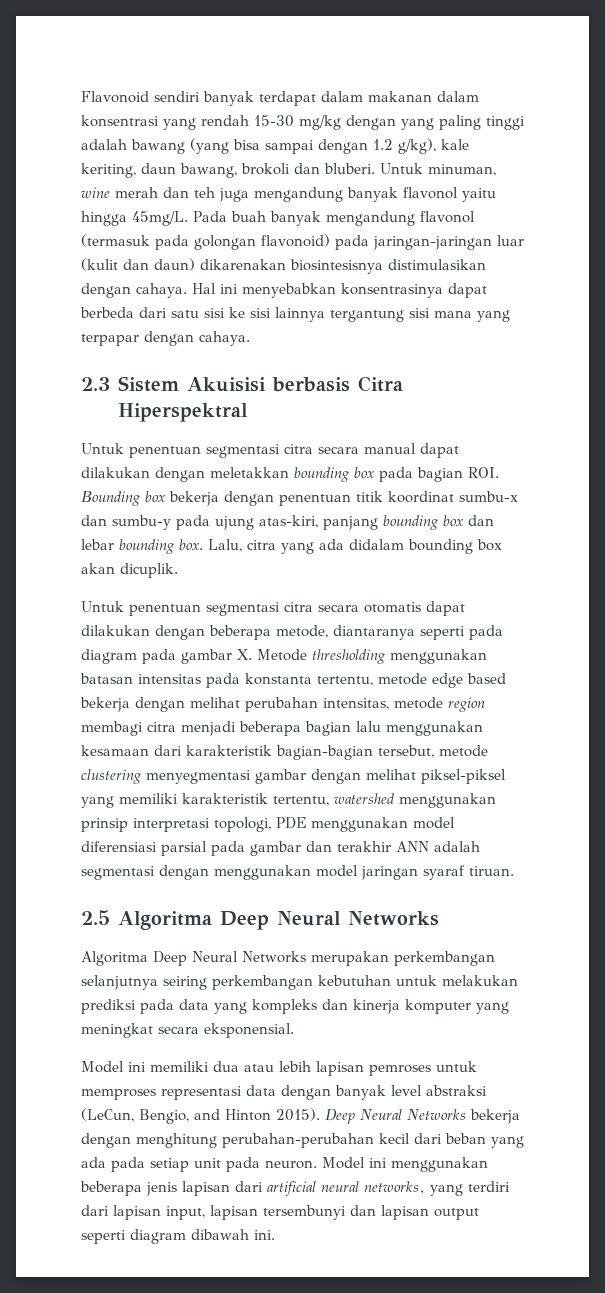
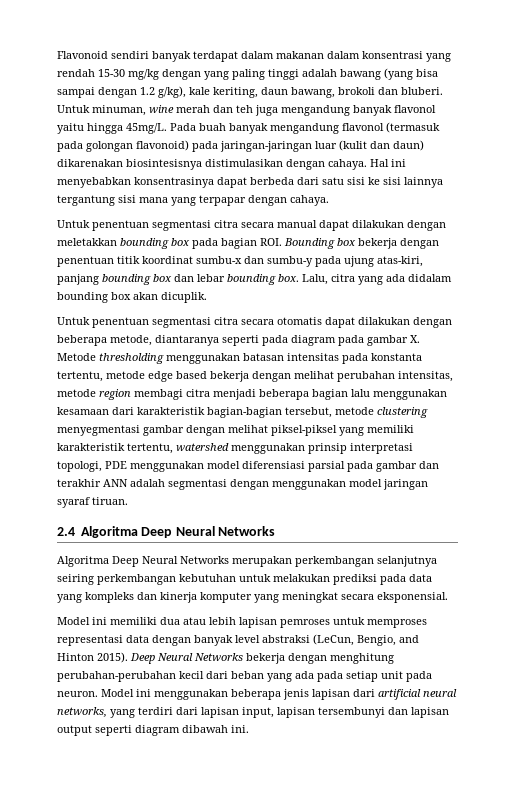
- 2.3 Sistem Akuisisi berbasis Citra Hiperspektral
- 2.5 Algoritma Deep Neural Networks
+ 2.4 Algoritma Deep Neural Networks

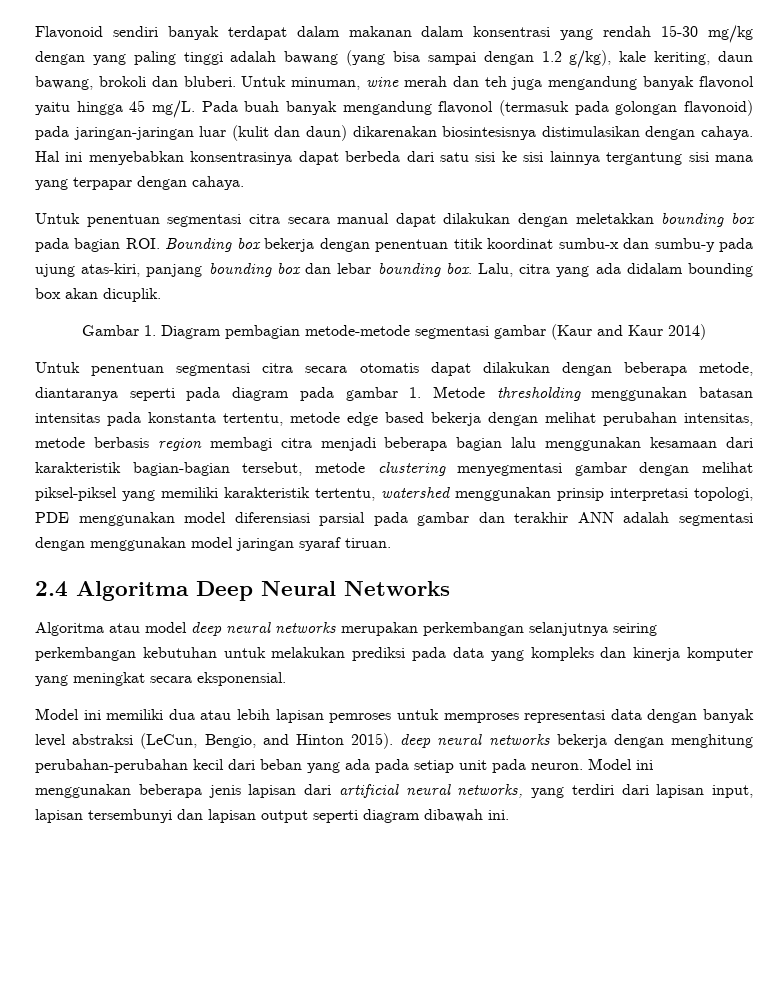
- Untuk minuman, wine merah dan teh juga mengandung banyak flavonol yaitu hingga 45mg/L.
+ Untuk minuman, wine merah dan teh juga mengandung banyak flavonol yaitu hingga 45 mg/L.
+ Gambar 1. Diagram pembagian metode-metode segmentasi gambar (Kaur and Kaur 2014)
- Untuk penentuan segmentasi citra secara otomatis dapat dilakukan dengan beberapa metode, diantaranya seperti pada diagram pada gambar X. Metode thresholding menggunakan batasan intensitas pada konstanta tertentu, metode edge based bekerja dengan melihat perubahan intensitas, metode region membagi citra menjadi beberapa bagian lalu menggunakan kesamaan dari karakteristik bagian-bagian tersebut, metode clustering menyegmentasi gambar dengan melihat piksel-piksel yang memiliki karakteristik tertentu, watershed menggunakan prinsip interpretasi topologi, PDE menggunakan model diferensiasi parsial pada gambar dan terakhir ANN adalah segmentasi dengan menggunakan model jaringan syaraf tiruan.
+ Untuk penentuan segmentasi citra secara otomatis dapat dilakukan dengan beberapa metode, diantaranya seperti pada diagram pada gambar 1. Metode thresholding menggunakan batasan intensitas pada konstanta tertentu, metode edge based bekerja dengan melihat perubahan intensitas, metode berbasis region membagi citra menjadi beberapa bagian lalu menggunakan kesamaan dari karakteristik bagian-bagian tersebut, metode clustering menyegmentasi gambar dengan melihat piksel-piksel yang memiliki karakteristik tertentu, watershed menggunakan prinsip interpretasi topologi, PDE menggunakan model diferensiasi parsial pada gambar dan terakhir ANN adalah segmentasi dengan menggunakan model jaringan syaraf tiruan.
- Algoritma Deep Neural Networks merupakan perkembangan selanjutnya seiring perkembangan kebutuhan untuk melakukan prediksi pada data yang kompleks dan kinerja komputer yang meningkat secara eksponensial.
+ Algoritma atau model deep neural networks merupakan perkembangan selanjutnya seiring perkembangan kebutuhan untuk melakukan prediksi pada data yang kompleks dan kinerja komputer yang meningkat secara eksponensial.
- Model ini memiliki dua atau lebih lapisan pemroses untuk memproses representasi data dengan banyak level abstraksi (LeCun, Bengio, and Hinton 2015). Deep Neural Networks bekerja dengan menghitung perubahan-perubahan kecil dari beban yang ada pada setiap unit pada neuron.
+ Model ini memiliki dua atau lebih lapisan pemroses untuk memproses representasi data dengan banyak level abstraksi (LeCun, Bengio, and Hinton 2015). deep neural networks bekerja dengan menghitung perubahan-perubahan kecil dari beban yang ada pada setiap unit pada neuron.

